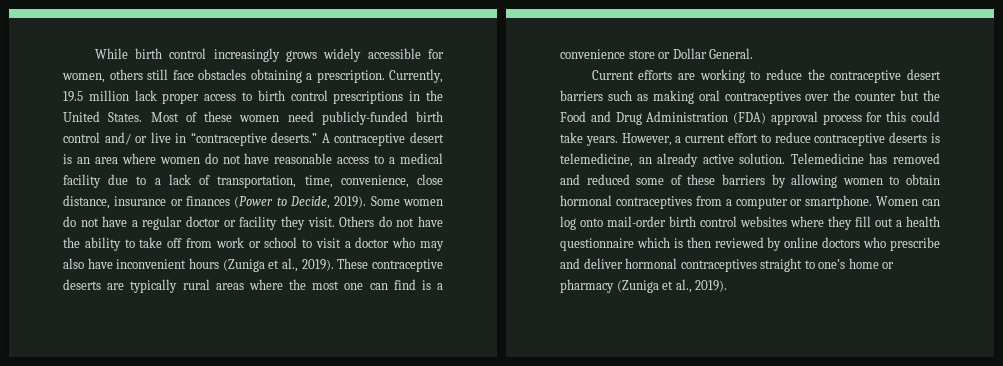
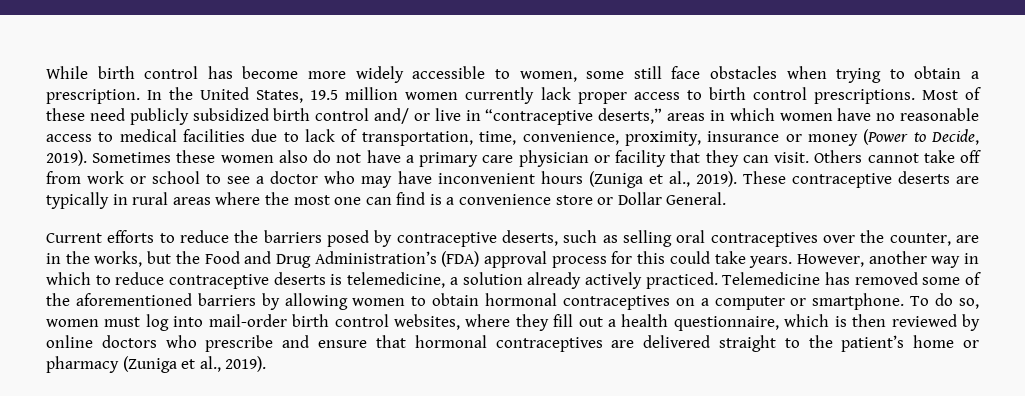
- While birth control increasingly grows widely accessible for women, others still face obstacles obtaining a prescription. Currently, 19.5 million lack proper access to birth control prescriptions in the United States. Most of these women need publicly-funded birth control and/ or live in “contraceptive deserts.” A contraceptive desert is an area where women do not have reasonable access to a medical facility due to a lack of transportation, time, convenience, close distance, insurance or finances (Power to Decide, 2019).
+ While birth control has become more widely accessible to women, some still face obstacles when trying to obtain a prescription. In the United States, 19.5 million women currently lack proper access to birth control prescriptions. Most of these need publicly subsidized birth control and/ or live in “contraceptive deserts,” areas in which women have no reasonable access to medical facilities due to lack of transportation, time, convenience, proximity, insurance or money (Power to Decide, 2019).
- Some women do not have a regular doctor or facility they visit. Others do not have the ability to take off from work or school to visit a doctor who may also have inconvenient hours (Zuniga et al., 2019).
+ Sometimes these women also do not have a primary care physician or facility that they can visit. Others cannot take off from work or school to see a doctor who may have inconvenient hours (Zuniga et al., 2019).
- These contraceptive deserts are typically rural areas where the most one can find is a convenience store or Dollar General.
+ These contraceptive deserts are typically in rural areas where the most one can find is a convenience store or Dollar General.
- Current efforts are working to reduce the contraceptive desert barriers such as making oral contraceptives over the counter but the Food and Drug Administration (FDA) approval process for this could take years.
+ Current efforts to reduce the barriers posed by contraceptive deserts, such as selling oral contraceptives over the counter, are in the works, but the Food and Drug Administration’s (FDA) approval process for this could take years.
- However, a current effort to reduce contraceptive deserts is telemedicine, an already active solution. Telemedicine has removed and reduced some of these barriers by allowing women to obtain hormonal contraceptives from a computer or smartphone.
+ However, another way in which to reduce contraceptive deserts is telemedicine, a solution already actively practiced. Telemedicine has removed some of the aforementioned barriers by allowing women to obtain hormonal contraceptives on a computer or smartphone.
- Women can log onto mail-order birth control websites where they fill out a health questionnaire which is then reviewed by online doctors who prescribe and deliver hormonal contraceptives straight to one’s home or pharmacy (Zuniga et al., 2019).
+ To do so, women must log into mail-order birth control websites, where they fill out a health questionnaire, which is then reviewed by online doctors who prescribe and ensure that hormonal contraceptives are delivered straight to the patient’s home or pharmacy (Zuniga et al., 2019).

